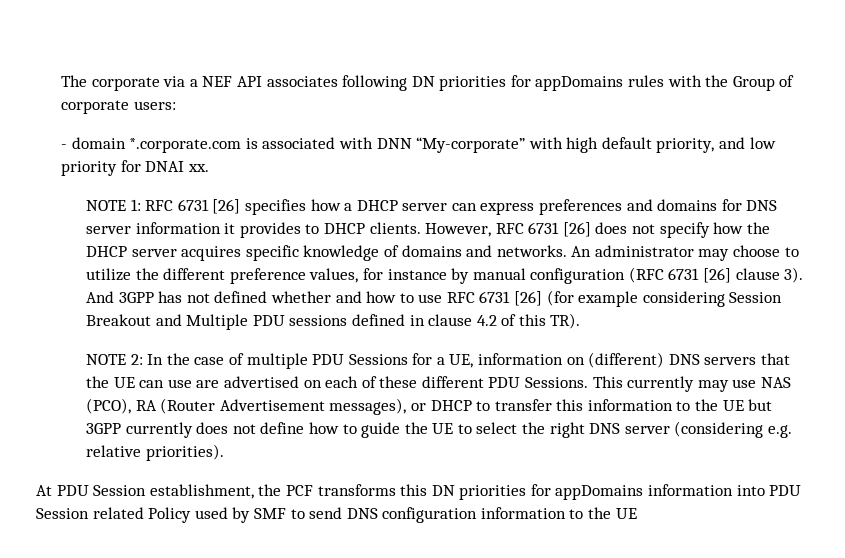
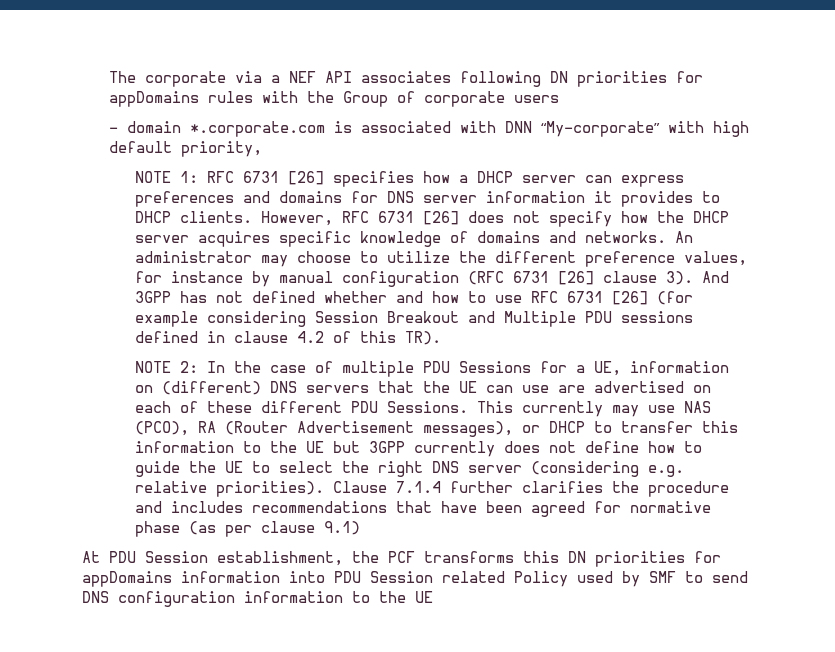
- The corporate via a NEF API associates following DN priorities for appDomains rules with the Group of corporate users:
+ The corporate via a NEF API associates following DN priorities for appDomains rules with the Group of corporate users
- - domain *.corporate.com is associated with DNN “My-corporate” with high default priority, and low priority for DNAI xx.
+ - domain *.corporate.com is associated with DNN “My-corporate” with high default priority,
+ Clause 7.1.4 further clarifies the procedure and includes recommendations that have been agreed for normative phase (as per clause 9.1)

